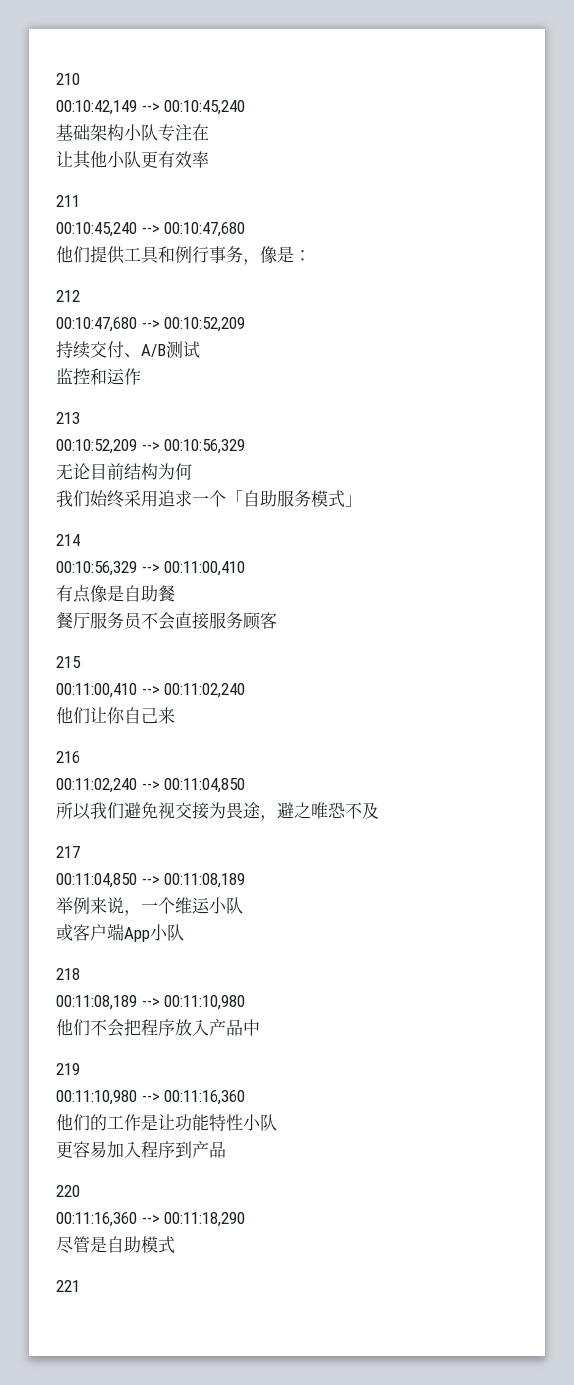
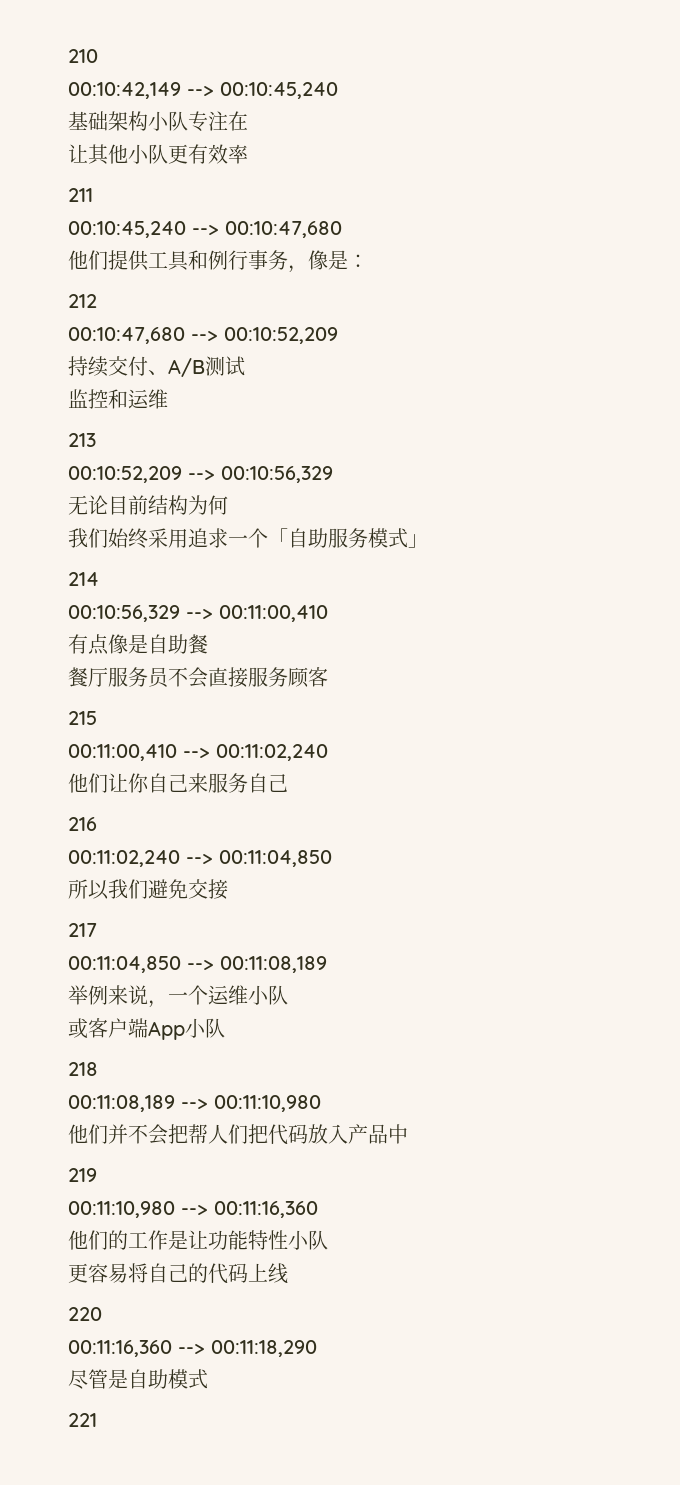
- 监控和运作
+ 监控和运维
- 他们让你自己来
+ 他们让你自己来服务自己
- 所以我们避免视交接为畏途，避之唯恐不及
+ 所以我们避免交接
- 举例来说，一个维运小队
+ 举例来说，一个运维小队
- 他们不会把程序放入产品中
+ 他们并不会把帮人们把代码放入产品中
- 更容易加入程序到产品
+ 更容易将自己的代码上线

